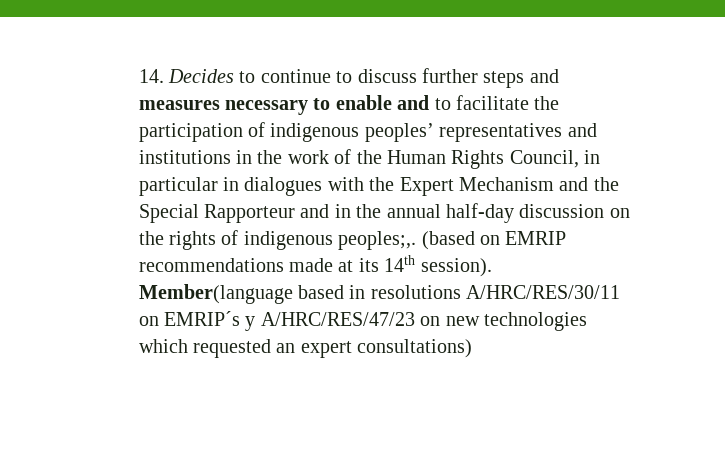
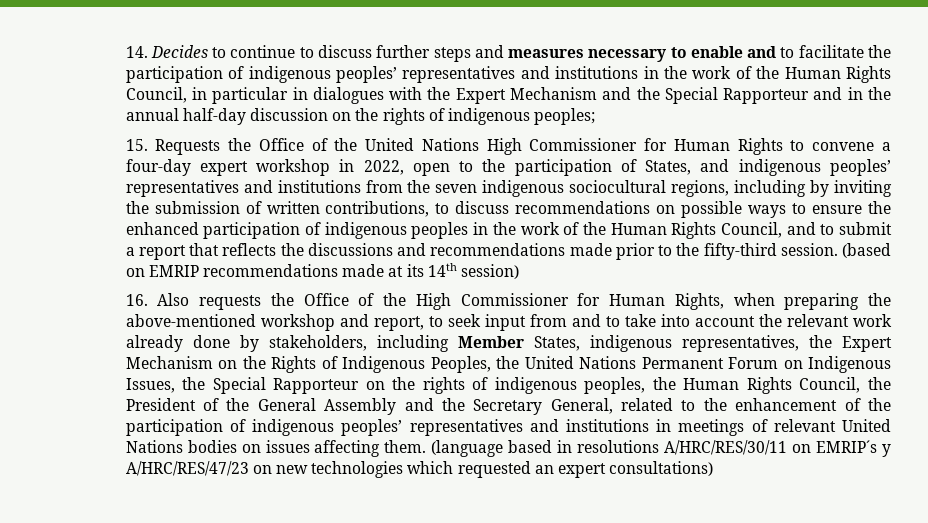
- 14. Decides to continue to discuss further steps and measures necessary to enable and to facilitate the participation of indigenous peoples’ representatives and institutions in the work of the Human Rights Council, in particular in dialogues with the Expert Mechanism and the Special Rapporteur and in the annual half-day discussion on the rights of indigenous peoples;,.
+ 14. Decides to continue to discuss further steps and measures necessary to enable and to facilitate the participation of indigenous peoples’ representatives and institutions in the work of the Human Rights Council, in particular in dialogues with the Expert Mechanism and the Special Rapporteur and in the annual half-day discussion on the rights of indigenous peoples;
+ 15. Requests the Office of the United Nations High Commissioner for Human Rights to convene a four-day expert workshop in 2022, open to the participation of States, and indigenous peoples’ representatives and institutions from the seven indigenous sociocultural regions, including by inviting the submission of written contributions, to discuss recommendations on possible ways to ensure the enhanced participation of indigenous peoples in the work of the Human Rights Council, and to submit a report that reflects the discussions and recommendations made prior to the fifty-third session.
- (based on EMRIP recommendations made at its 14th session). Member(language based in resolutions A/HRC/RES/30/11 on EMRIP´s y A/HRC/RES/47/23 on new technologies which requested an expert consultations)
+ (based on EMRIP recommendations made at its 14th session)
+ 16. Also requests the Office of the High Commissioner for Human Rights, when preparing the above-mentioned workshop and report, to seek input from and to take into account the relevant work already done by stakeholders, including Member States, indigenous representatives, the Expert Mechanism on the Rights of Indigenous Peoples, the United Nations Permanent Forum on Indigenous Issues, the Special Rapporteur on the rights of indigenous peoples, the Human Rights Council, the President of the General Assembly and the Secretary General, related to the enhancement of the participation of indigenous peoples’ representatives and institutions in meetings of relevant United Nations bodies on issues affecting them. (language based in resolutions A/HRC/RES/30/11 on EMRIP´s y A/HRC/RES/47/23 on new technologies which requested an expert consultations)

